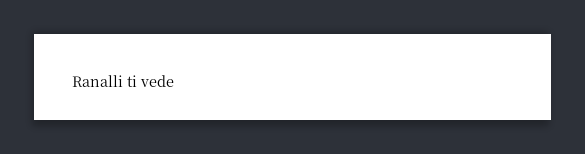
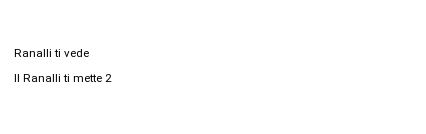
+ Il Ranalli ti mette 2

